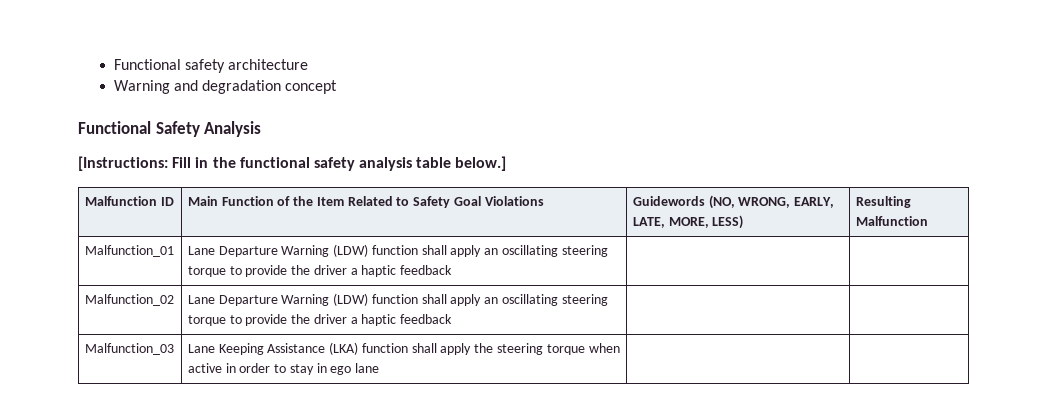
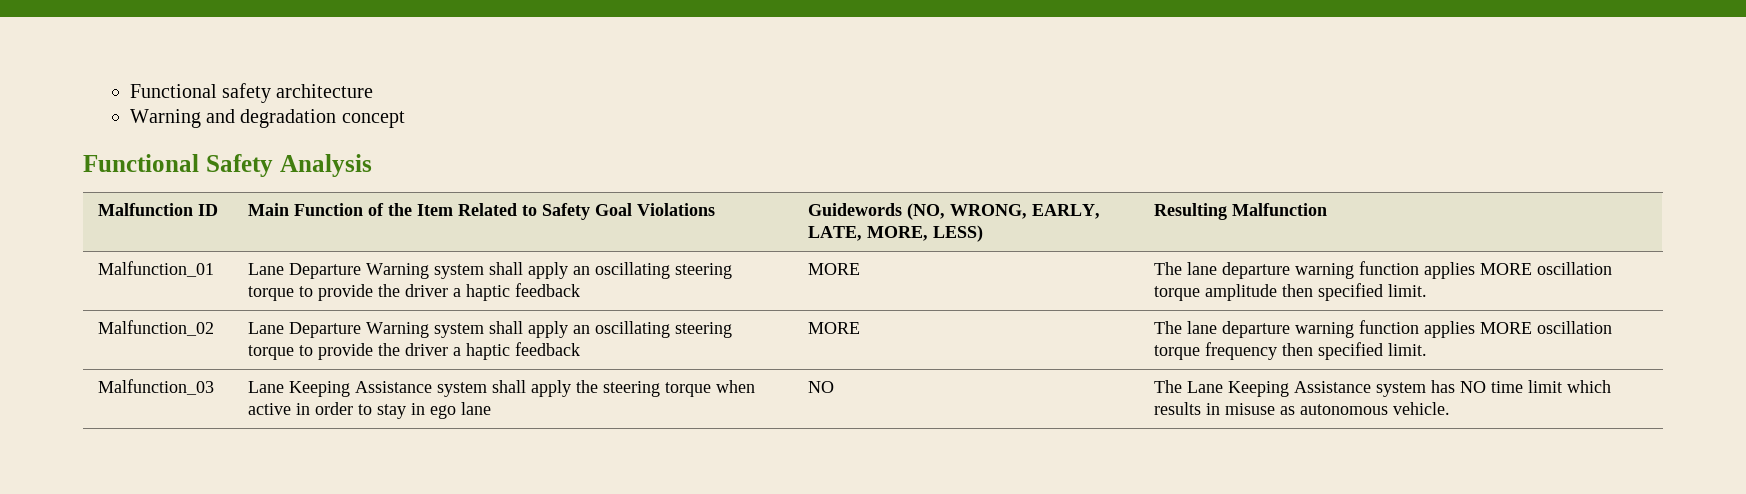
- [Instructions: Fill in the functional safety analysis table below.]
- Malfunction_01 | Lane Departure Warning (LDW) function shall apply an oscillating steering torque to provide the driver a haptic feedback | |
+ Malfunction_01 | Lane Departure Warning system shall apply an oscillating steering torque to provide the driver a haptic feedback | MORE | The lane departure warning function applies MORE oscillation torque amplitude then specified limit.
- Malfunction_02 | Lane Departure Warning (LDW) function shall apply an oscillating steering torque to provide the driver a haptic feedback | |
+ Malfunction_02 | Lane Departure Warning system shall apply an oscillating steering torque to provide the driver a haptic feedback | MORE | The lane departure warning function applies MORE oscillation torque frequency then specified limit.
- Malfunction_03 | Lane Keeping Assistance (LKA) function shall apply the steering torque when active in order to stay in ego lane | |
+ Malfunction_03 | Lane Keeping Assistance system shall apply the steering torque when active in order to stay in ego lane | NO | The Lane Keeping Assistance system has NO time limit which results in misuse as autonomous vehicle.

